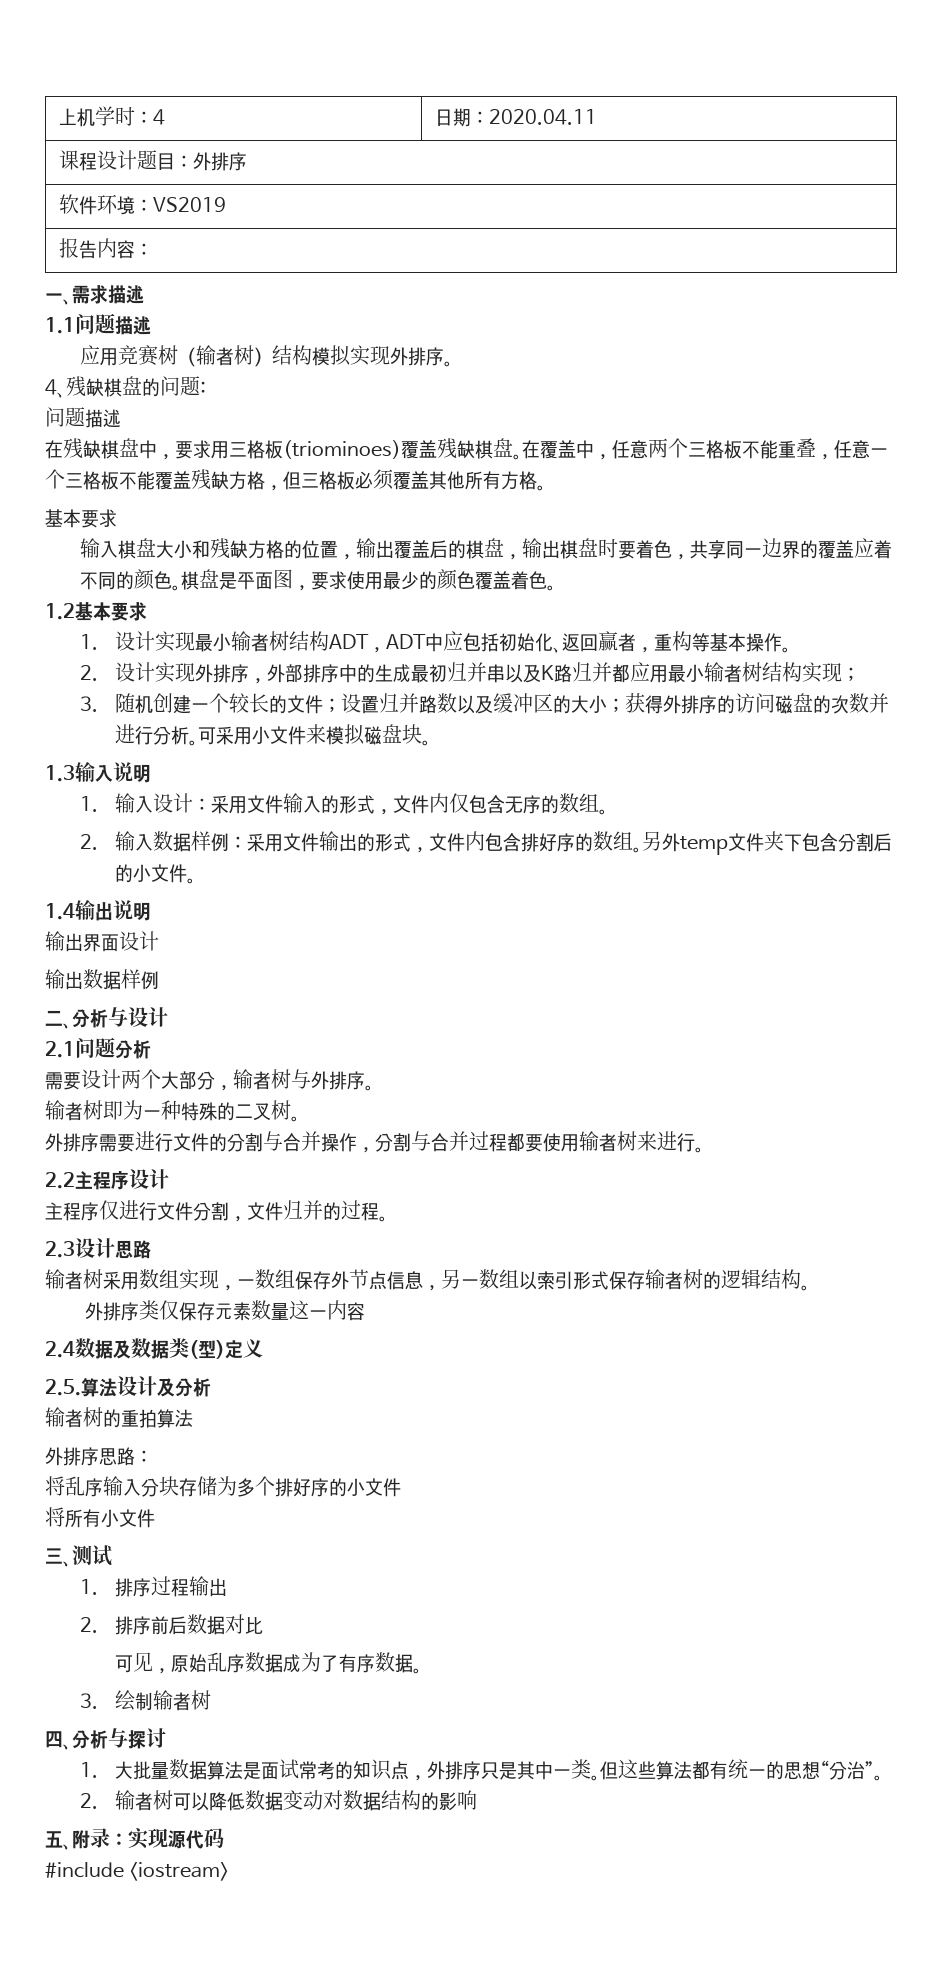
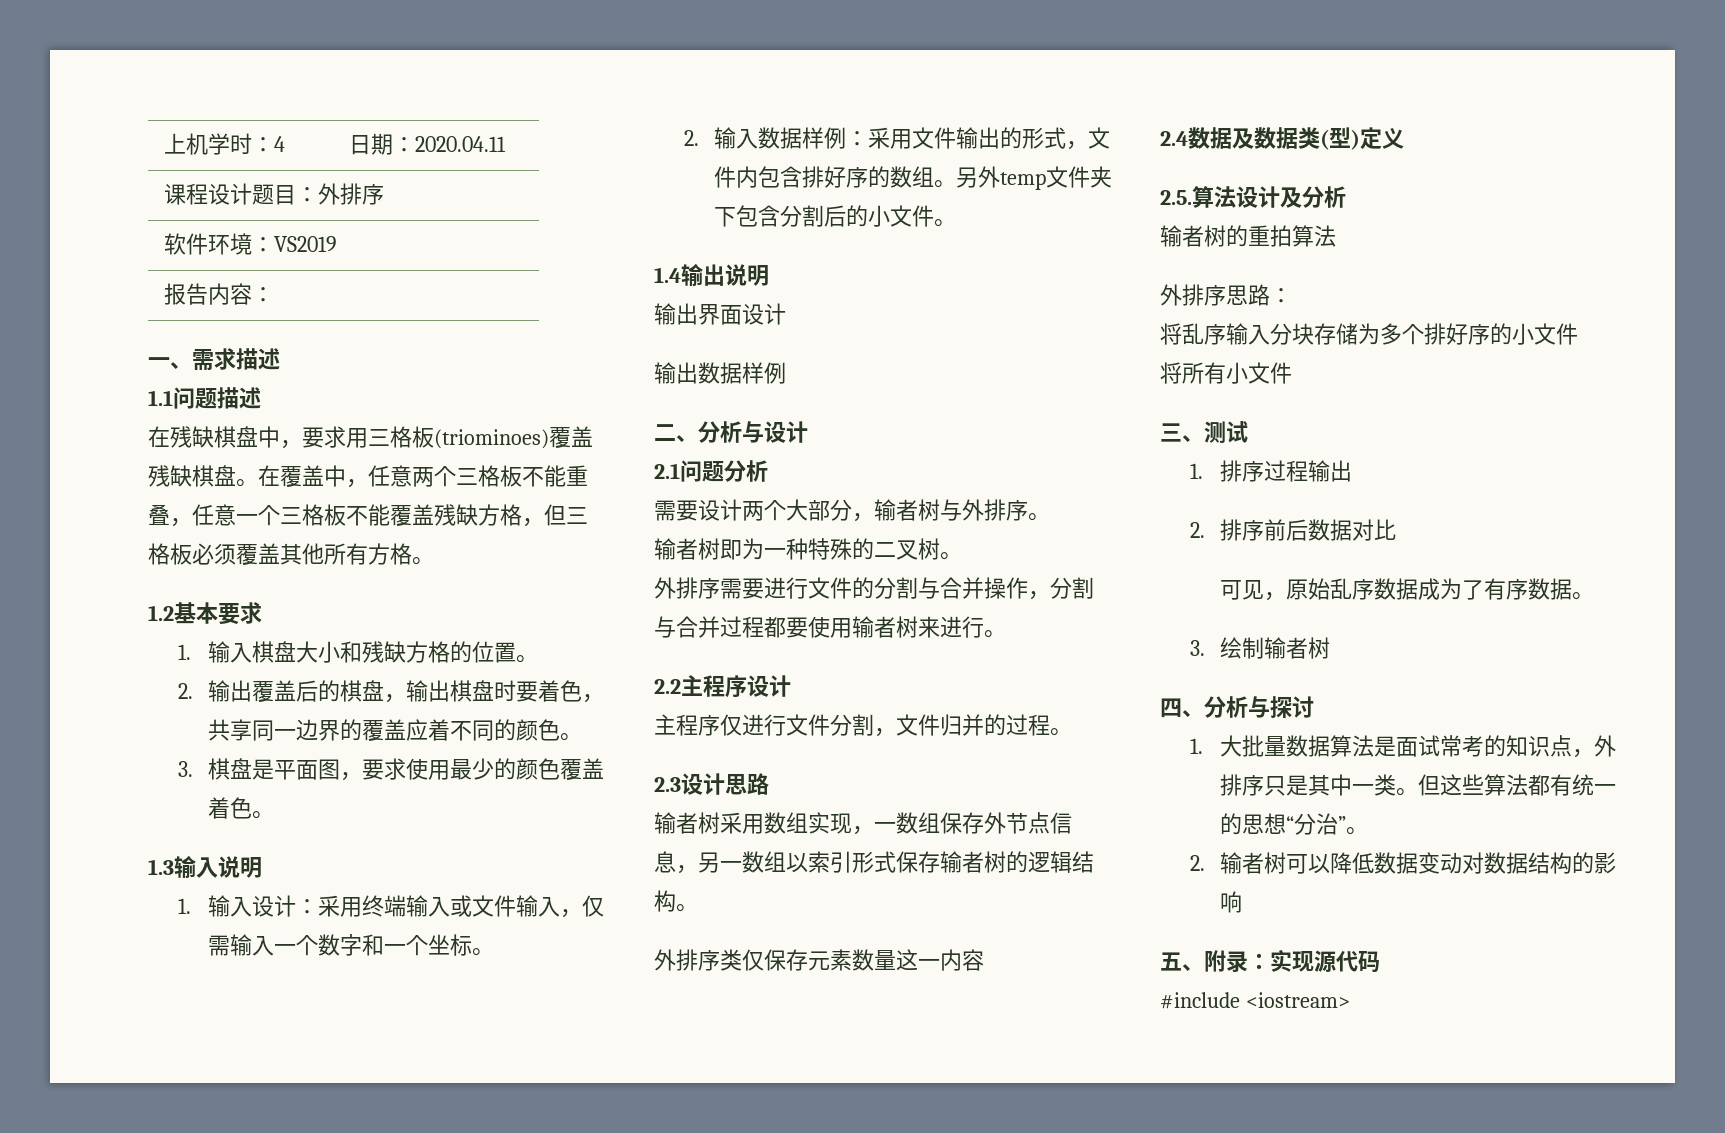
- 应用竞赛树（输者树）结构模拟实现外排序。
- 4、残缺棋盘的问题:
- 问题描述
  在覆盖中，任意两个三格板不能重叠，任意一个三格板不能覆盖残缺方格，但三格板必须覆盖其他所有方格。
- 基本要求
- 输入棋盘大小和残缺方格的位置，输出覆盖后的棋盘，输出棋盘时要着色，共享同一边界的覆盖应着不同的颜色。棋盘是平面图，要求使用最少的颜色覆盖着色。
+ 1.2基本要求
+ 1.输入棋盘大小和残缺方格的位置。
+ 2.输出覆盖后的棋盘，输出棋盘时要着色，共享同一边界的覆盖应着不同的颜色。
+ 3.棋盘是平面图，要求使用最少的颜色覆盖着色。
- 1.2基本要求
- 1.设计实现最小输者树结构ADT，ADT中应包括初始化、返回赢者，重构等基本操作。
- 2.设计实现外排序，外部排序中的生成最初归并串以及K路归并都应用最小输者树结构实现；
- 3.随机创建一个较长的文件；设置归并路数以及缓冲区的大小；获得外排序的访问磁盘的次数并进行分析。可采用小文件来模拟磁盘块。
- 1.输入设计：采用文件输入的形式，文件内仅包含无序的数组。
+ 1.输入设计：采用终端输入或文件输入，仅需输入一个数字和一个坐标。

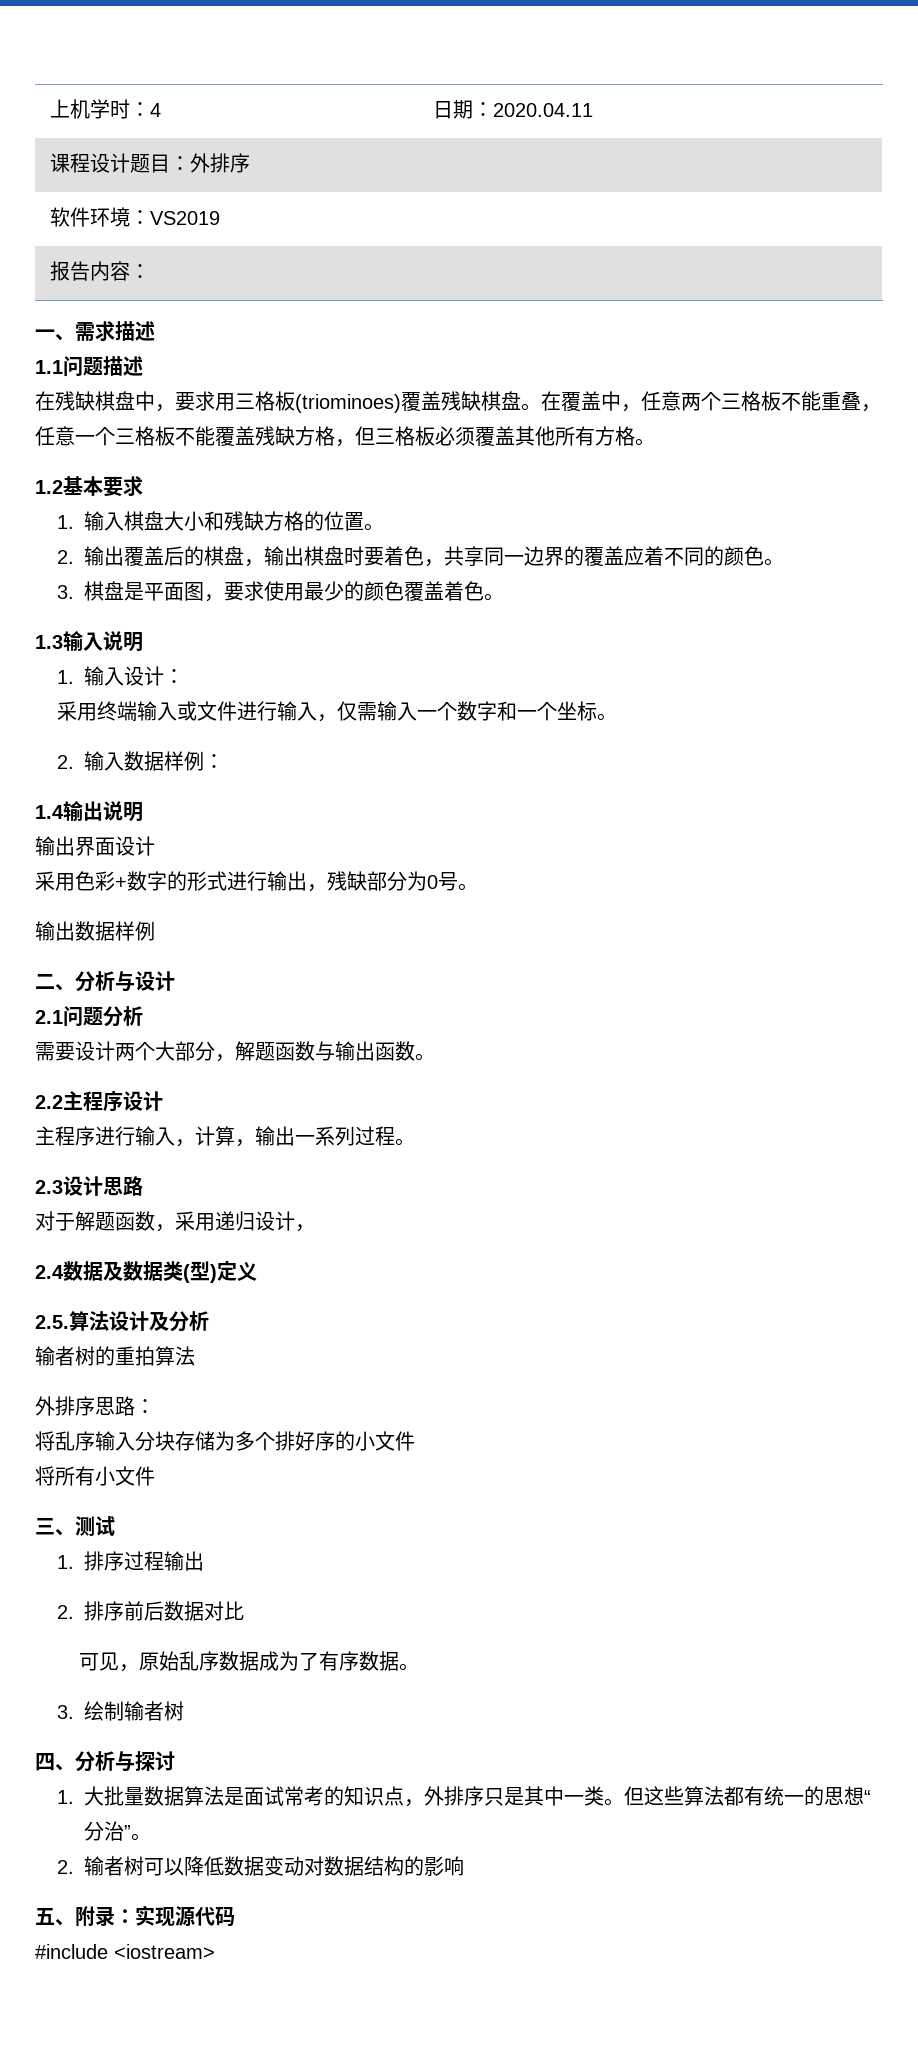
- 1.输入设计：采用终端输入或文件输入，仅需输入一个数字和一个坐标。
+ 1.输入设计：
+ 采用终端输入或文件进行输入，仅需输入一个数字和一个坐标。
- 2.输入数据样例：采用文件输出的形式，文件内包含排好序的数组。另外temp文件夹下包含分割后的小文件。
+ 2.输入数据样例：
+ 采用色彩+数字的形式进行输出，残缺部分为0号。
- 需要设计两个大部分，输者树与外排序。
- 输者树即为一种特殊的二叉树。
- 外排序需要进行文件的分割与合并操作，分割与合并过程都要使用输者树来进行。
+ 需要设计两个大部分，解题函数与输出函数。
- 主程序仅进行文件分割，文件归并的过程。
+ 主程序进行输入，计算，输出一系列过程。
- 输者树采用数组实现，一数组保存外节点信息，另一数组以索引形式保存输者树的逻辑结构。
- 外排序类仅保存元素数量这一内容
+ 对于解题函数，采用递归设计，

